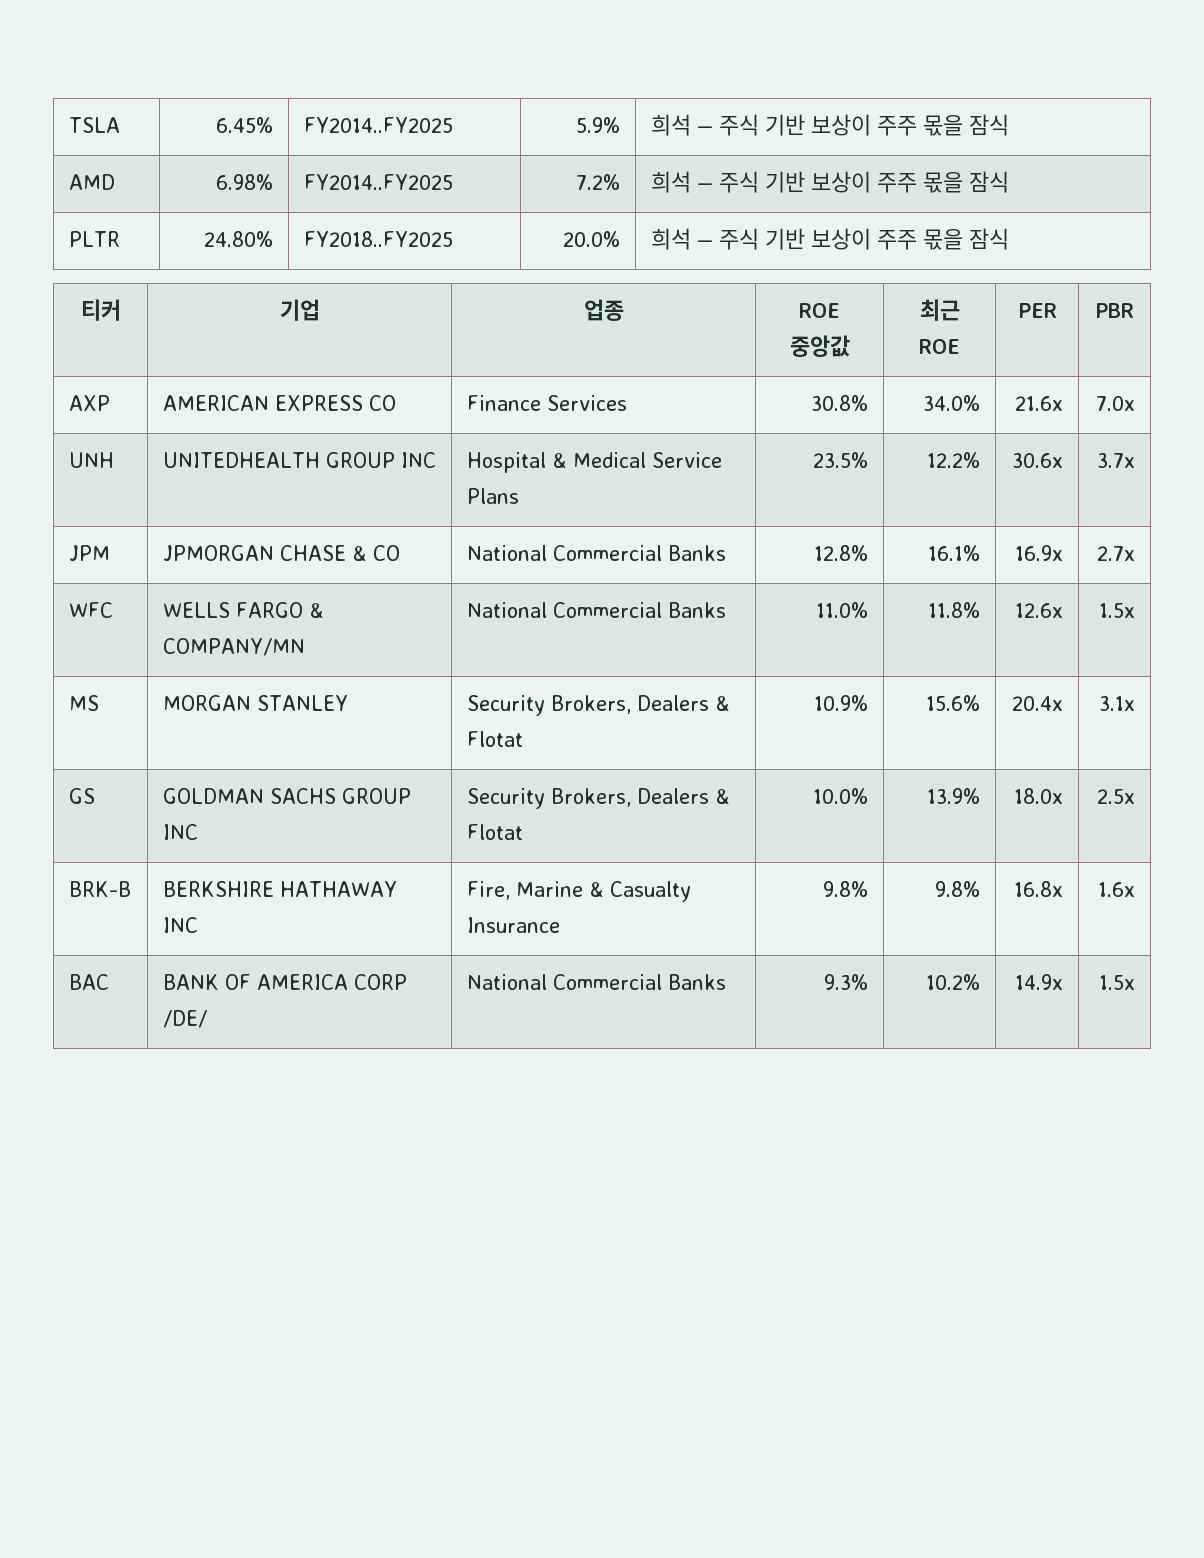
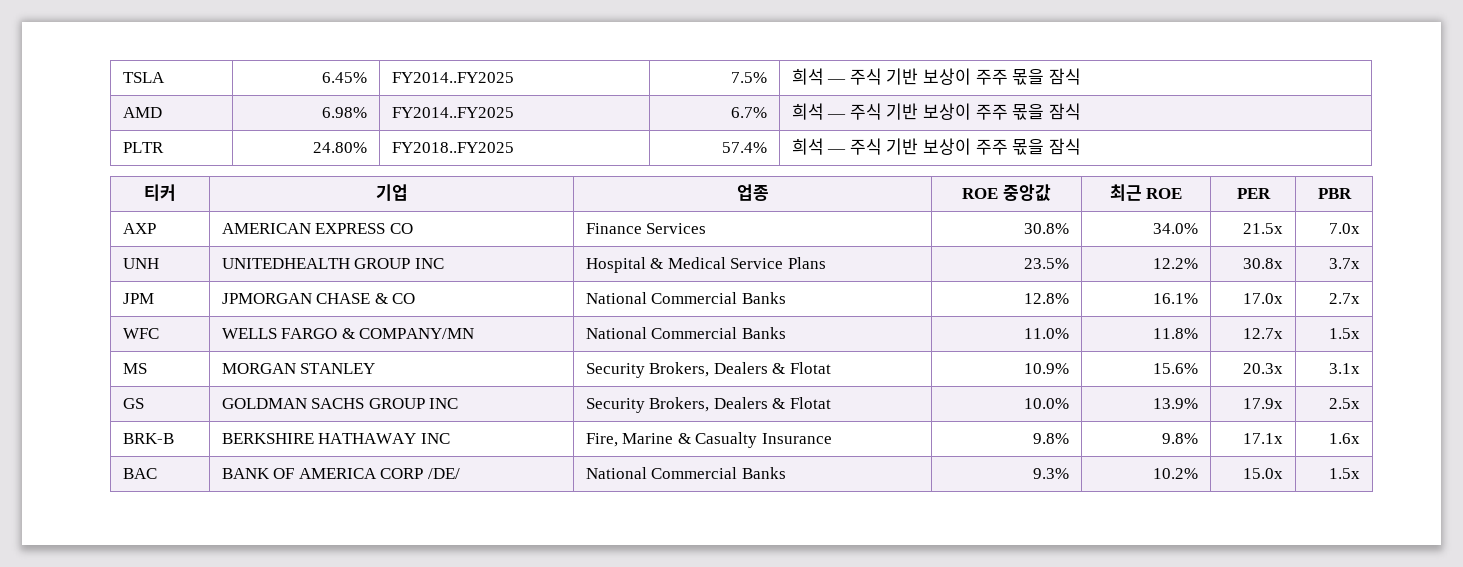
- TSLA | 6.45% | FY2014..FY2025 | 5.9% | 희석 — 주식 기반 보상이 주주 몫을 잠식
+ TSLA | 6.45% | FY2014..FY2025 | 7.5% | 희석 — 주식 기반 보상이 주주 몫을 잠식
- AMD | 6.98% | FY2014..FY2025 | 7.2% | 희석 — 주식 기반 보상이 주주 몫을 잠식
+ AMD | 6.98% | FY2014..FY2025 | 6.7% | 희석 — 주식 기반 보상이 주주 몫을 잠식
- PLTR | 24.80% | FY2018..FY2025 | 20.0% | 희석 — 주식 기반 보상이 주주 몫을 잠식
+ PLTR | 24.80% | FY2018..FY2025 | 57.4% | 희석 — 주식 기반 보상이 주주 몫을 잠식
- AXP | AMERICAN EXPRESS CO | Finance Services | 30.8% | 34.0% | 21.6x | 7.0x
+ AXP | AMERICAN EXPRESS CO | Finance Services | 30.8% | 34.0% | 21.5x | 7.0x
- UNH | UNITEDHEALTH GROUP INC | Hospital & Medical Service Plans | 23.5% | 12.2% | 30.6x | 3.7x
+ UNH | UNITEDHEALTH GROUP INC | Hospital & Medical Service Plans | 23.5% | 12.2% | 30.8x | 3.7x
- JPM | JPMORGAN CHASE & CO | National Commercial Banks | 12.8% | 16.1% | 16.9x | 2.7x
+ JPM | JPMORGAN CHASE & CO | National Commercial Banks | 12.8% | 16.1% | 17.0x | 2.7x
- WFC | WELLS FARGO & COMPANY/MN | National Commercial Banks | 11.0% | 11.8% | 12.6x | 1.5x
+ WFC | WELLS FARGO & COMPANY/MN | National Commercial Banks | 11.0% | 11.8% | 12.7x | 1.5x
- MS | MORGAN STANLEY | Security Brokers, Dealers & Flotat | 10.9% | 15.6% | 20.4x | 3.1x
+ MS | MORGAN STANLEY | Security Brokers, Dealers & Flotat | 10.9% | 15.6% | 20.3x | 3.1x
- GS | GOLDMAN SACHS GROUP INC | Security Brokers, Dealers & Flotat | 10.0% | 13.9% | 18.0x | 2.5x
+ GS | GOLDMAN SACHS GROUP INC | Security Brokers, Dealers & Flotat | 10.0% | 13.9% | 17.9x | 2.5x
- BRK-B | BERKSHIRE HATHAWAY INC | Fire, Marine & Casualty Insurance | 9.8% | 9.8% | 16.8x | 1.6x
+ BRK-B | BERKSHIRE HATHAWAY INC | Fire, Marine & Casualty Insurance | 9.8% | 9.8% | 17.1x | 1.6x
- BAC | BANK OF AMERICA CORP /DE/ | National Commercial Banks | 9.3% | 10.2% | 14.9x | 1.5x
+ BAC | BANK OF AMERICA CORP /DE/ | National Commercial Banks | 9.3% | 10.2% | 15.0x | 1.5x

